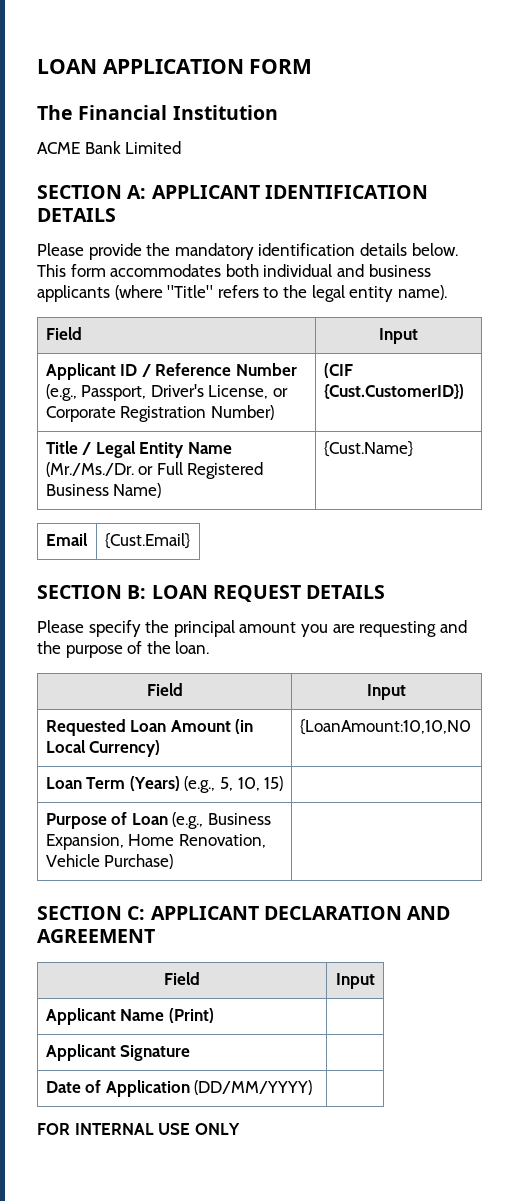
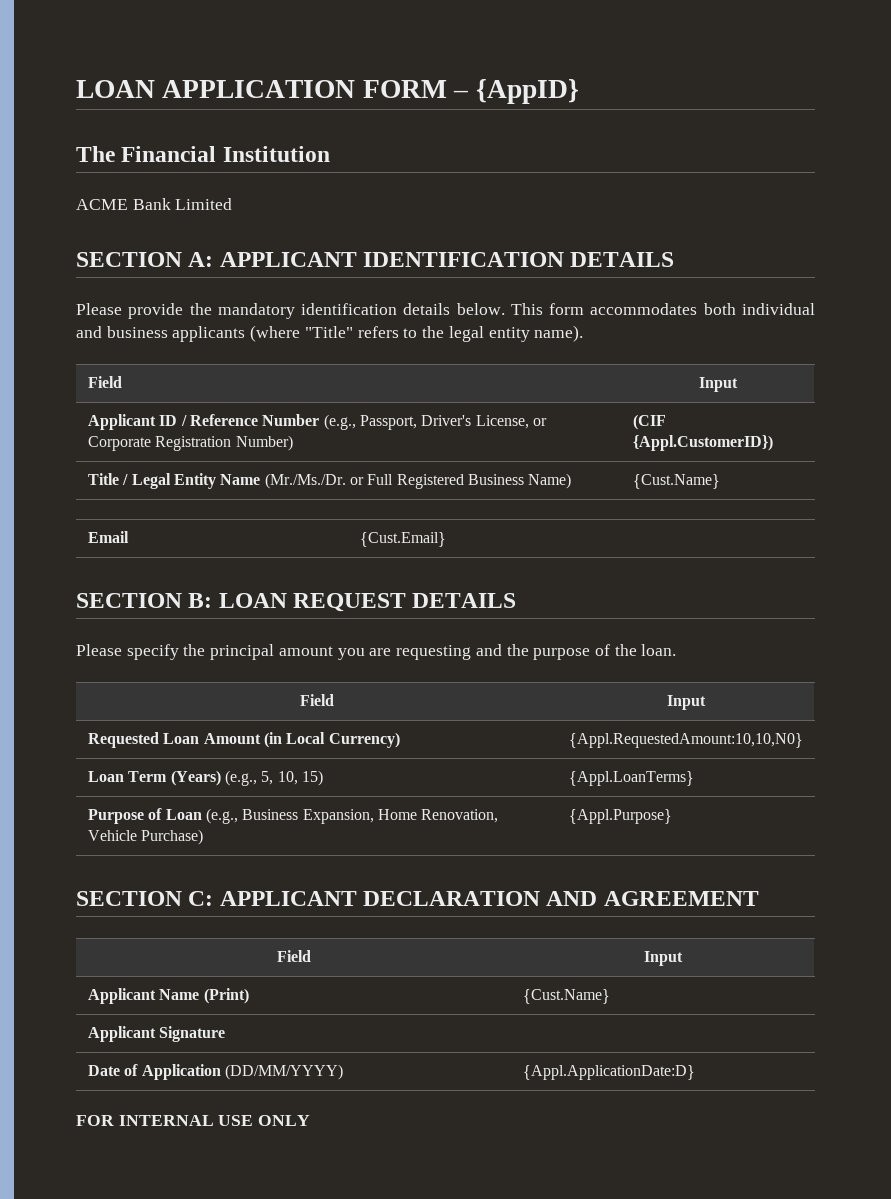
- LOAN APPLICATION FORM
+ LOAN APPLICATION FORM – {AppID}
- Applicant ID / Reference Number (e.g., Passport, Driver's License, or Corporate Registration Number) | (CIF {Cust.CustomerID})
+ Applicant ID / Reference Number (e.g., Passport, Driver's License, or Corporate Registration Number) | (CIF {Appl.CustomerID})
- Requested Loan Amount (in Local Currency) | {LoanAmount:10,10,N0
+ Requested Loan Amount (in Local Currency) | {Appl.RequestedAmount:10,10,N0}
- Loan Term (Years) (e.g., 5, 10, 15) |
+ Loan Term (Years) (e.g., 5, 10, 15) | {Appl.LoanTerms}
- Purpose of Loan (e.g., Business Expansion, Home Renovation, Vehicle Purchase) |
+ Purpose of Loan (e.g., Business Expansion, Home Renovation, Vehicle Purchase) | {Appl.Purpose}
- Applicant Name (Print) |
+ Applicant Name (Print) | {Cust.Name}
- Date of Application (DD/MM/YYYY) |
+ Date of Application (DD/MM/YYYY) | {Appl.ApplicationDate:D}

